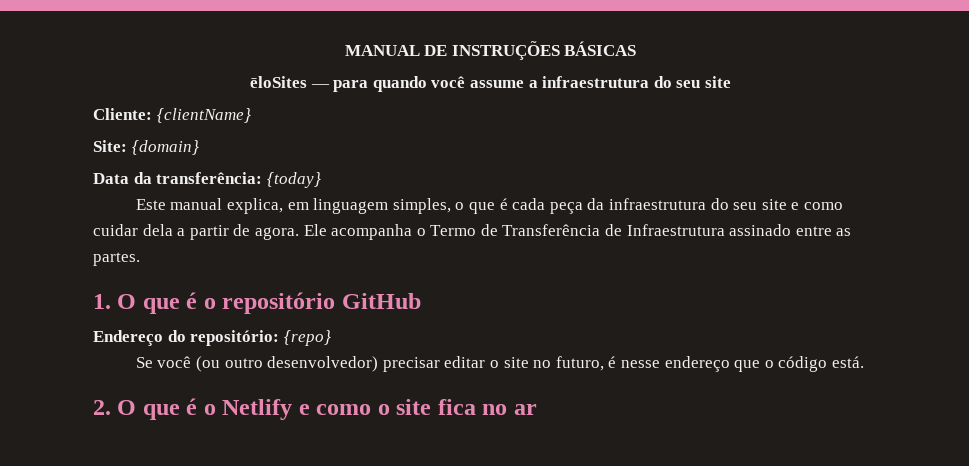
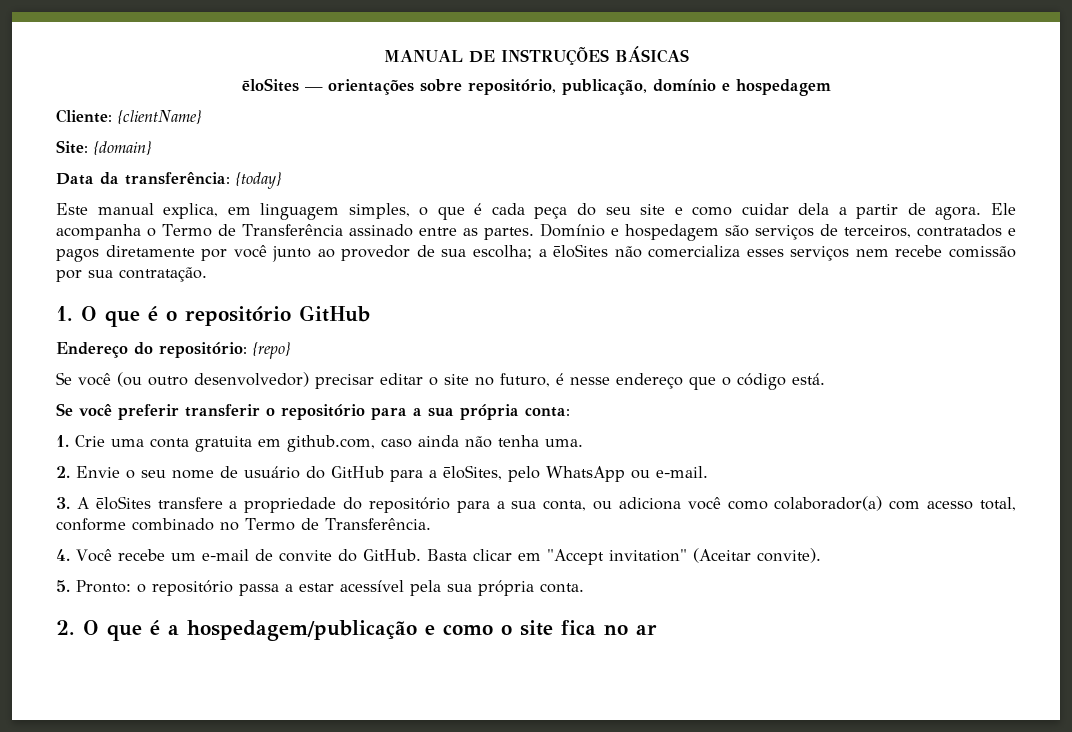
- ēloSites — para quando você assume a infraestrutura do seu site
+ ēloSites — orientações sobre repositório, publicação, domínio e hospedagem
- Este manual explica, em linguagem simples, o que é cada peça da infraestrutura do seu site e como cuidar dela a partir de agora.
+ Este manual explica, em linguagem simples, o que é cada peça do seu site e como cuidar dela a partir de agora.
- Ele acompanha o Termo de Transferência de Infraestrutura assinado entre as partes.
+ Ele acompanha o Termo de Transferência assinado entre as partes. Domínio e hospedagem são serviços de terceiros, contratados e pagos diretamente por você junto ao provedor de sua escolha; a ēloSites não comercializa esses serviços nem recebe comissão por sua contratação.
+ Se você preferir transferir o repositório para a sua própria conta:
+ 1. Crie uma conta gratuita em github.com, caso ainda não tenha uma.
+ 2. Envie o seu nome de usuário do GitHub para a ēloSites, pelo WhatsApp ou e-mail.
+ 3. A ēloSites transfere a propriedade do repositório para a sua conta, ou adiciona você como colaborador(a) com acesso total, conforme combinado no Termo de Transferência.
+ 4. Você recebe um e-mail de convite do GitHub. Basta clicar em "Accept invitation" (Aceitar convite).
+ 5. Pronto: o repositório passa a estar acessível pela sua própria conta.
- 2. O que é o Netlify e como o site fica no ar
+ 2. O que é a hospedagem/publicação e como o site fica no ar

